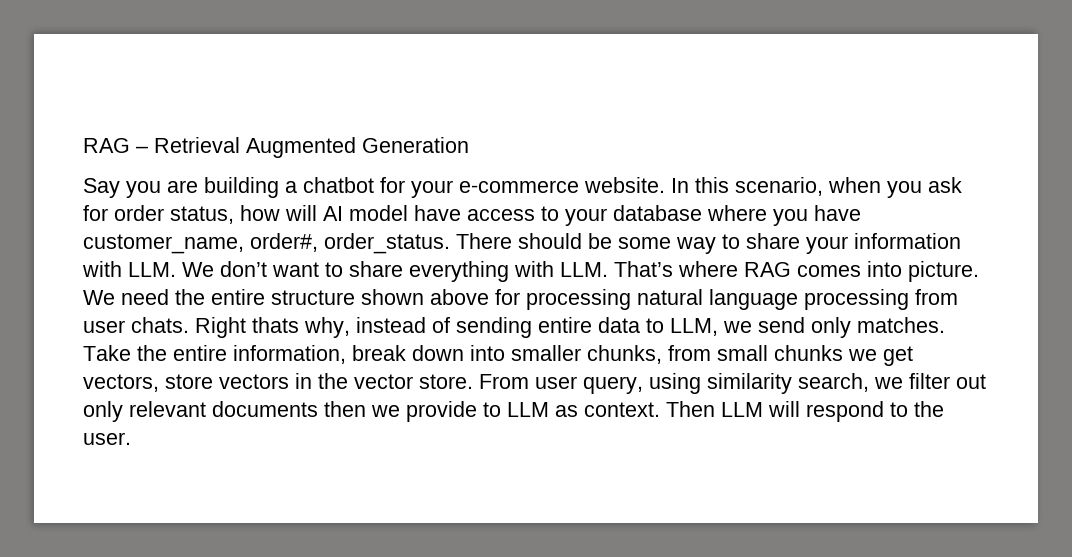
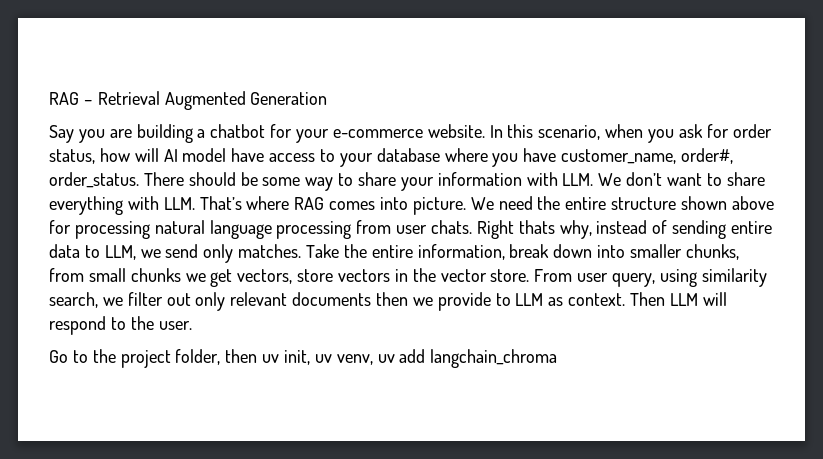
+ Go to the project folder, then uv init, uv venv, uv add langchain_chroma

